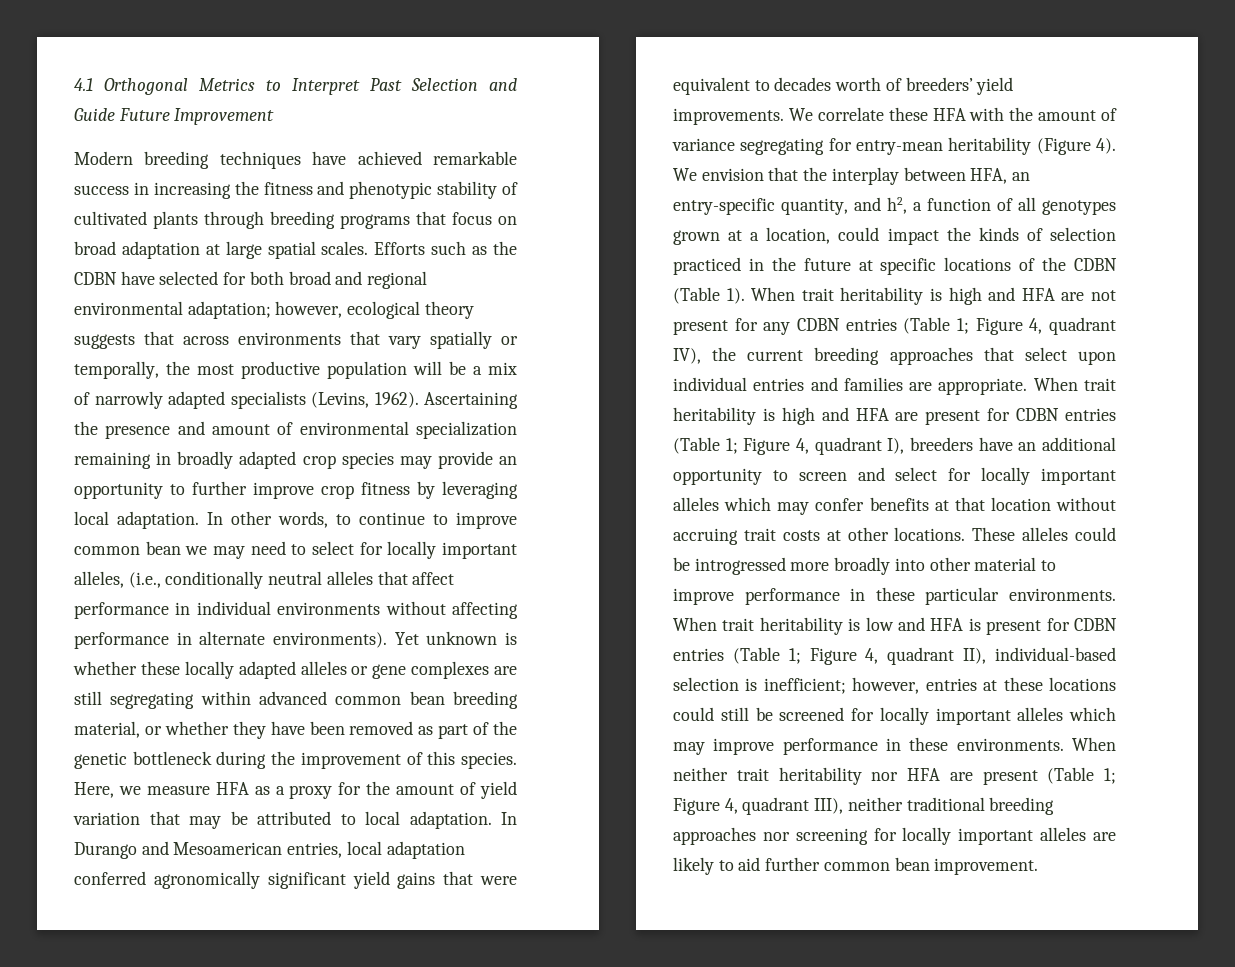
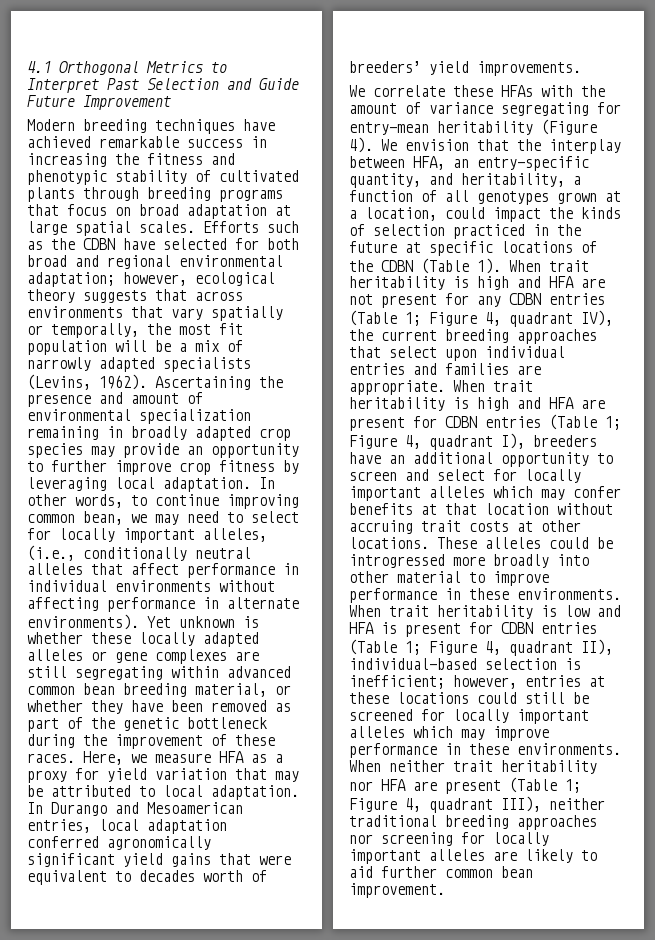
- Efforts such as the CDBN have selected for both broad and regional environmental adaptation; however, ecological theory suggests that across environments that vary spatially or temporally, the most productive population will be a mix of narrowly adapted specialists (Levins, 1962).
+ Efforts such as the CDBN have selected for both broad and regional environmental adaptation; however, ecological theory suggests that across environments that vary spatially or temporally, the most fit population will be a mix of narrowly adapted specialists (Levins, 1962).
- In other words, to continue to improve common bean we may need to select for locally important alleles, (i.e., conditionally neutral alleles that affect performance in individual environments without affecting performance in alternate environments).
+ In other words, to continue improving common bean, we may need to select for locally important alleles, (i.e., conditionally neutral alleles that affect performance in individual environments without affecting performance in alternate environments).
- Yet unknown is whether these locally adapted alleles or gene complexes are still segregating within advanced common bean breeding material, or whether they have been removed as part of the genetic bottleneck during the improvement of this species.
+ Yet unknown is whether these locally adapted alleles or gene complexes are still segregating within advanced common bean breeding material, or whether they have been removed as part of the genetic bottleneck during the improvement of these races.
- Here, we measure HFA as a proxy for the amount of yield variation that may be attributed to local adaptation.
+ Here, we measure HFA as a proxy for yield variation that may be attributed to local adaptation.
- In Durango and Mesoamerican entries, local adaptation conferred agronomically significant yield gains that were equivalent to decades worth of breeders’ yield improvements. We correlate these HFA with the amount of variance segregating for entry-mean heritability (Figure 4).
+ In Durango and Mesoamerican entries, local adaptation conferred agronomically significant yield gains that were equivalent to decades worth of breeders’ yield improvements.
+ We correlate these HFAs with the amount of variance segregating for entry-mean heritability (Figure 4).
- We envision that the interplay between HFA, an entry-specific quantity, and h2, a function of all genotypes grown at a location, could impact the kinds of selection practiced in the future at specific locations of the CDBN (Table 1).
+ We envision that the interplay between HFA, an entry-specific quantity, and heritability, a function of all genotypes grown at a location, could impact the kinds of selection practiced in the future at specific locations of the CDBN (Table 1).
- These alleles could be introgressed more broadly into other material to improve performance in these particular environments.
+ These alleles could be introgressed more broadly into other material to improve performance in these environments.

